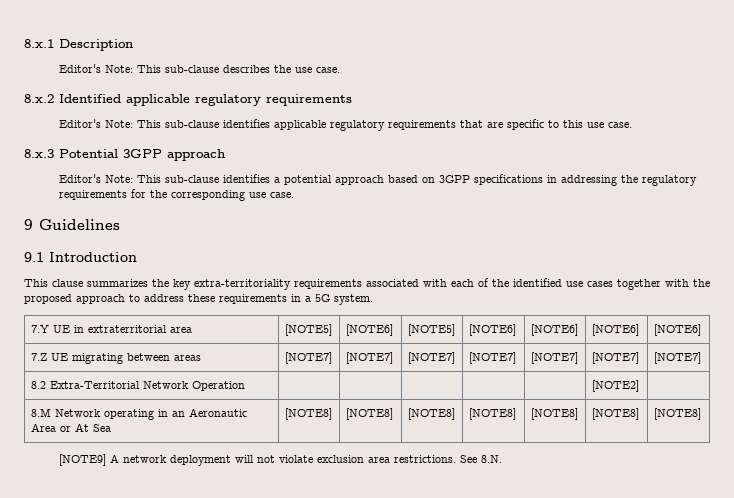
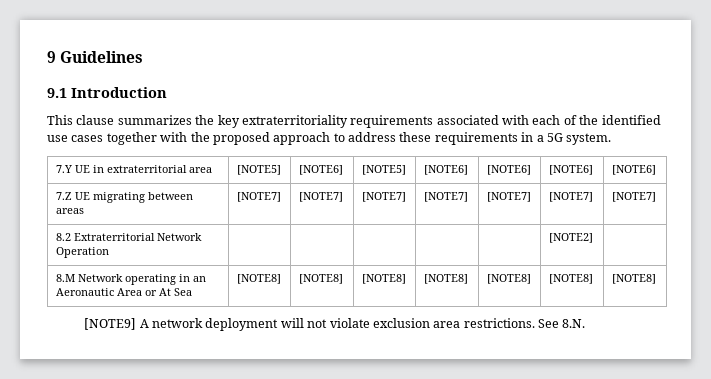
- 8.x.1 Description
- Editor's Note: This sub-clause describes the use case.
- 8.x.2 Identified applicable regulatory requirements
- Editor's Note: This sub-clause identifies applicable regulatory requirements that are specific to this use case.
- 8.x.3 Potential 3GPP approach
- Editor's Note: This sub-clause identifies a potential approach based on 3GPP specifications in addressing the regulatory requirements for the corresponding use case.
- This clause summarizes the key extra-territoriality requirements associated with each of the identified use cases together with the proposed approach to address these requirements in a 5G system.
+ This clause summarizes the key extraterritoriality requirements associated with each of the identified use cases together with the proposed approach to address these requirements in a 5G system.
- 8.2 Extra-Territorial Network Operation | | | | | | [NOTE2] |
+ 8.2 Extraterritorial Network Operation | | | | | | [NOTE2] |

